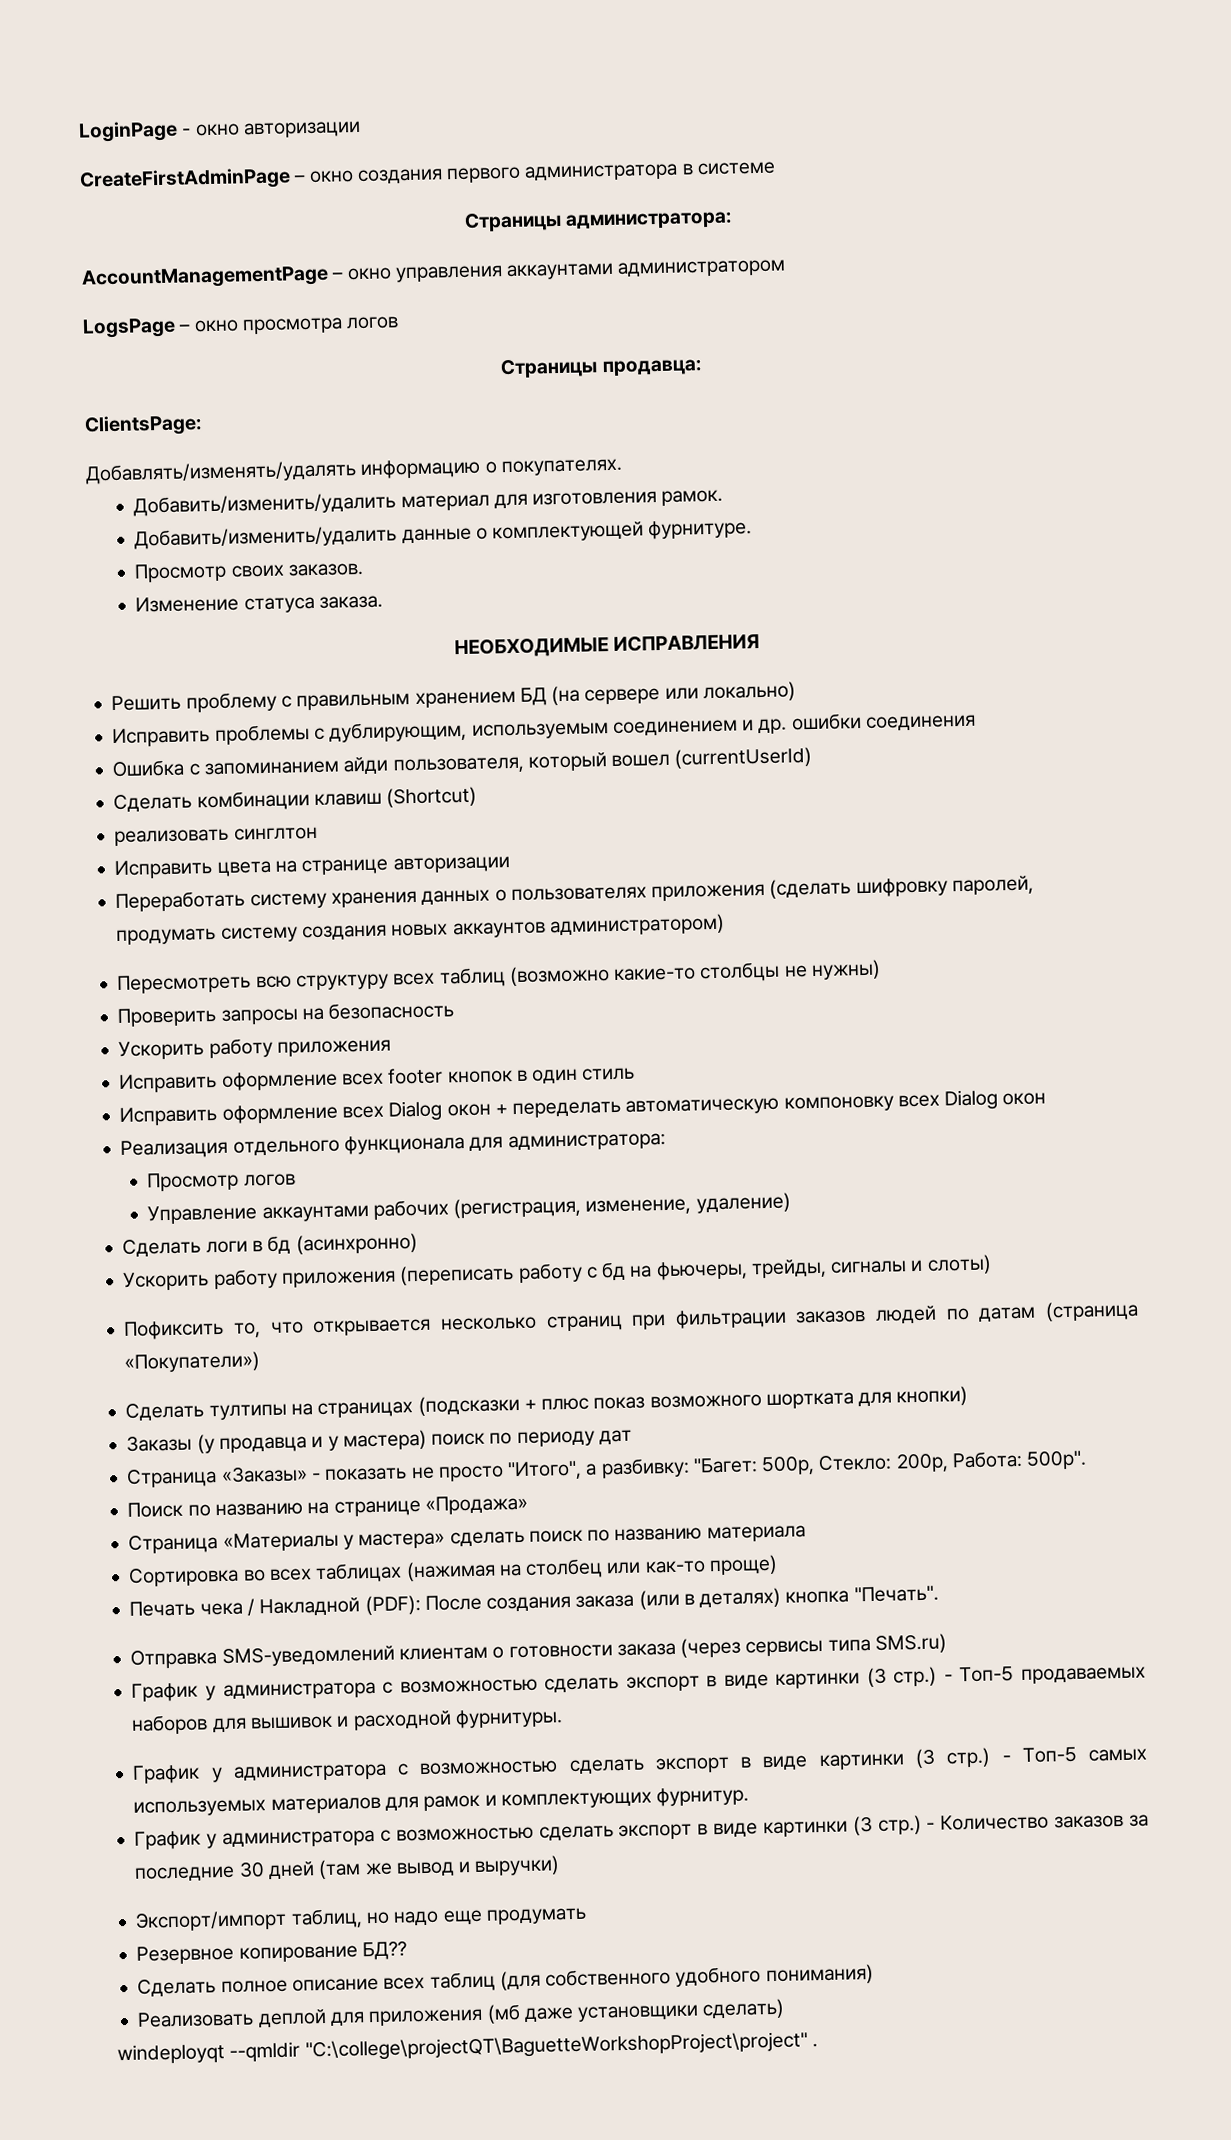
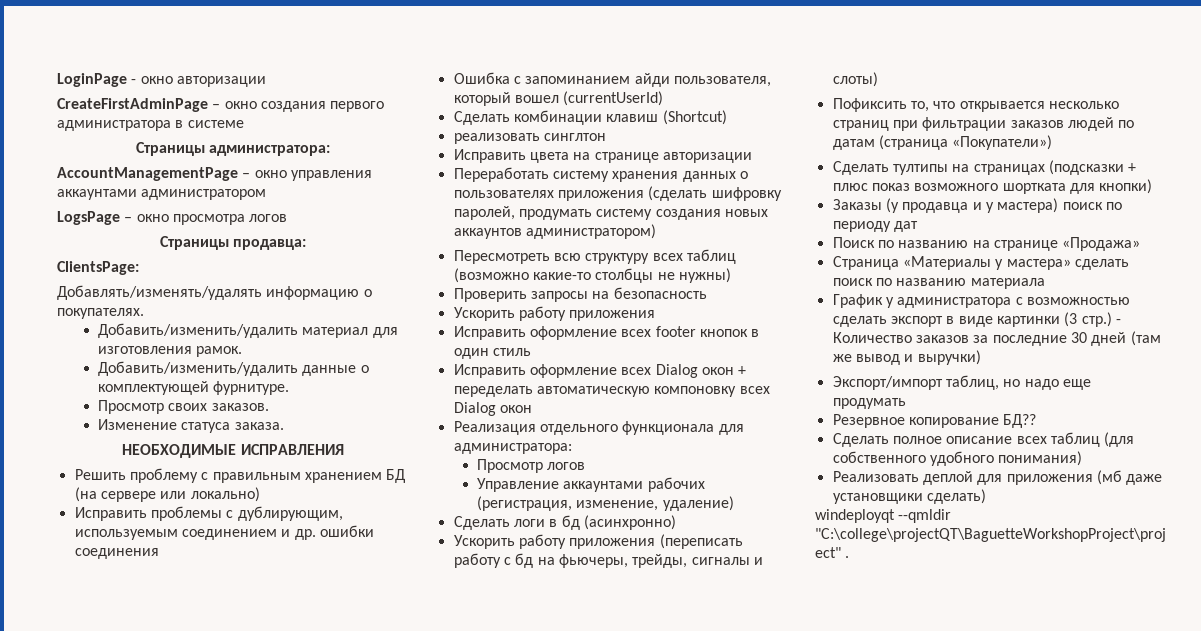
- Страница «Заказы» - показать не просто "Итого", а разбивку: "Багет: 500р, Стекло: 200р, Работа: 500р".
- Сортировка во всех таблицах (нажимая на столбец или как-то проще)
- Печать чека / Накладной (PDF): После создания заказа (или в деталях) кнопка "Печать".
- Отправка SMS-уведомлений клиентам о готовности заказа (через сервисы типа SMS.ru)
- График у администратора с возможностью сделать экспорт в виде картинки (3 стр.) - Топ-5 продаваемых наборов для вышивок и расходной фурнитуры.
- График у администратора с возможностью сделать экспорт в виде картинки (3 стр.) - Топ-5 самых используемых материалов для рамок и комплектующих фурнитур.

